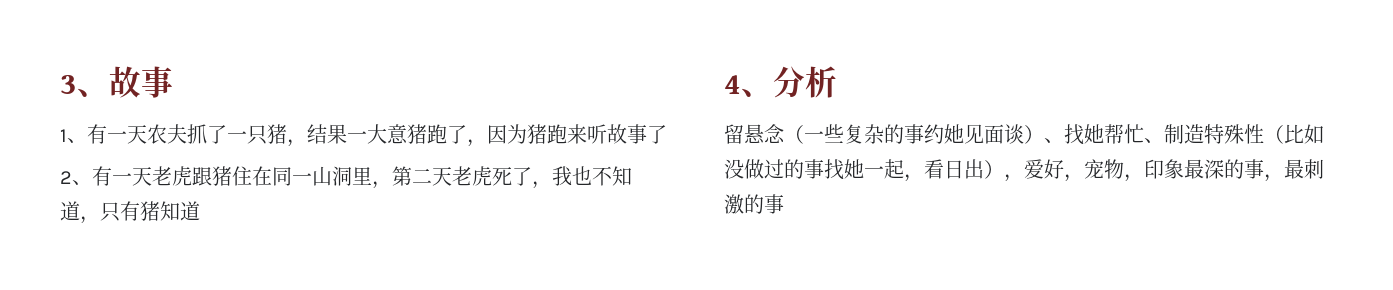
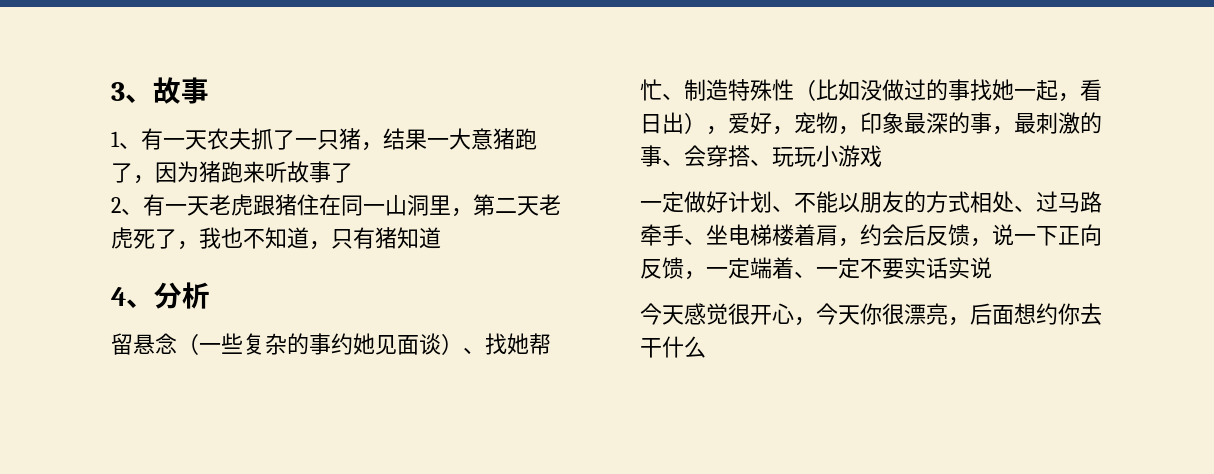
- 留悬念（一些复杂的事约她见面谈）、找她帮忙、制造特殊性（比如没做过的事找她一起，看日出），爱好，宠物，印象最深的事，最刺激的事
+ 留悬念（一些复杂的事约她见面谈）、找她帮忙、制造特殊性（比如没做过的事找她一起，看日出），爱好，宠物，印象最深的事，最刺激的事、会穿搭、玩玩小游戏
+ 一定做好计划、不能以朋友的方式相处、过马路牵手、坐电梯楼着肩，约会后反馈，说一下正向反馈，一定端着、一定不要实话实说
+ 今天感觉很开心，今天你很漂亮，后面想约你去干什么

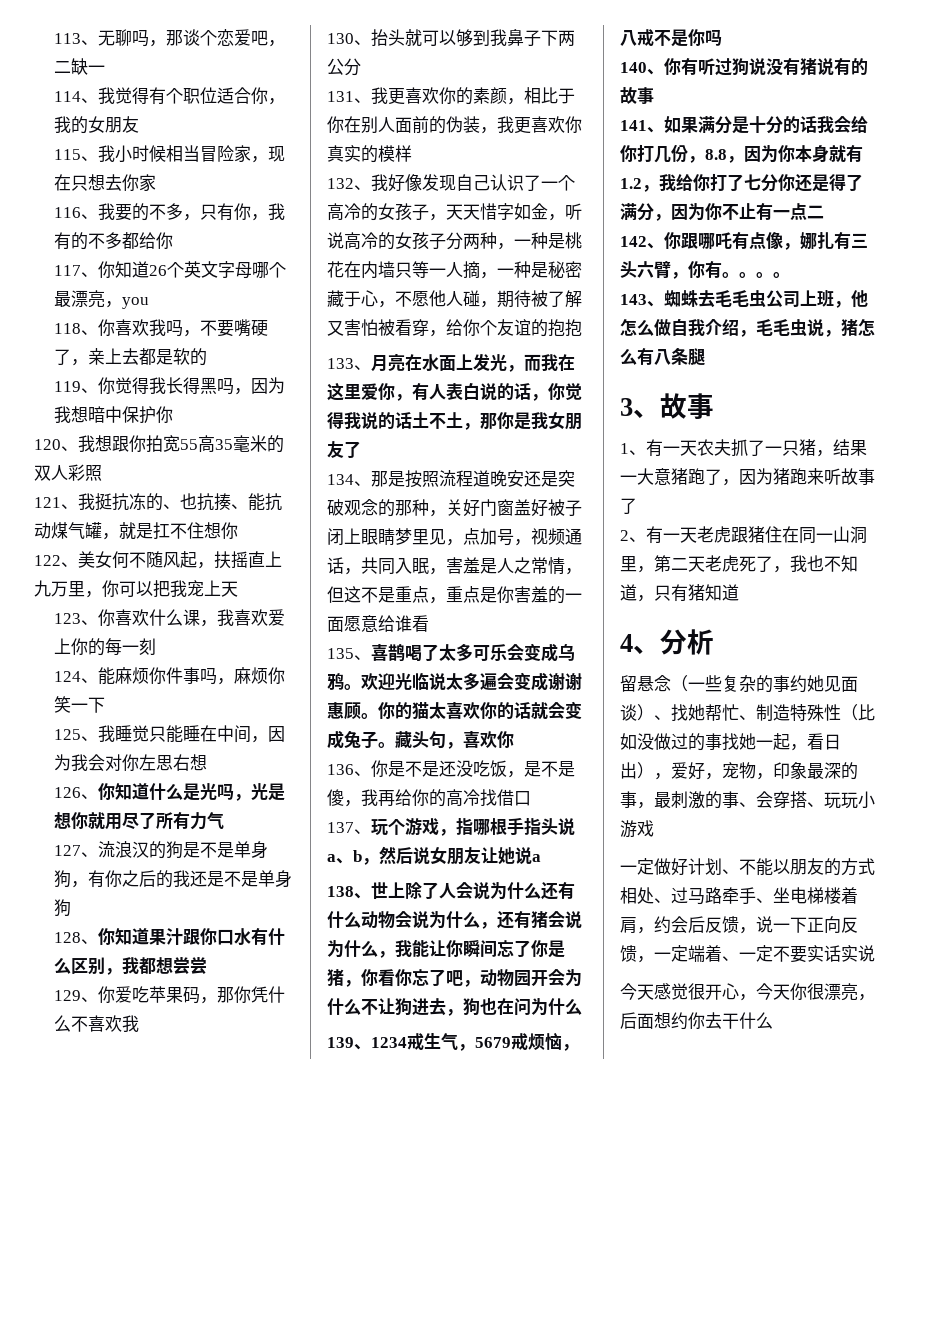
+ 113、无聊吗，那谈个恋爱吧，二缺一
+ 114、我觉得有个职位适合你，我的女朋友
+ 115、我小时候相当冒险家，现在只想去你家
+ 116、我要的不多，只有你，我有的不多都给你
+ 117、你知道26个英文字母哪个最漂亮，you
+ 118、你喜欢我吗，不要嘴硬了，亲上去都是软的
+ 119、你觉得我长得黑吗，因为我想暗中保护你
+ 120、我想跟你拍宽55高35毫米的双人彩照
+ 121、我挺抗冻的、也抗揍、能抗动煤气罐，就是扛不住想你
+ 122、美女何不随风起，扶摇直上九万里，你可以把我宠上天
+ 123、你喜欢什么课，我喜欢爱上你的每一刻
+ 124、能麻烦你件事吗，麻烦你笑一下
+ 125、我睡觉只能睡在中间，因为我会对你左思右想
+ 126、你知道什么是光吗，光是想你就用尽了所有力气
+ 127、流浪汉的狗是不是单身狗，有你之后的我还是不是单身狗
+ 128、你知道果汁跟你口水有什么区别，我都想尝尝
+ 129、你爱吃苹果码，那你凭什么不喜欢我
+ 130、抬头就可以够到我鼻子下两公分
+ 131、我更喜欢你的素颜，相比于你在别人面前的伪装，我更喜欢你真实的模样
+ 132、我好像发现自己认识了一个高冷的女孩子，天天惜字如金，听说高冷的女孩子分两种，一种是桃花在内墙只等一人摘，一种是秘密藏于心，不愿他人碰，期待被了解又害怕被看穿，给你个友谊的抱抱
+ 133、月亮在水面上发光，而我在这里爱你，有人表白说的话，你觉得我说的话土不土，那你是我女朋友了
+ 134、那是按照流程道晚安还是突破观念的那种，关好门窗盖好被子闭上眼睛梦里见，点加号，视频通话，共同入眠，害羞是人之常情，但这不是重点，重点是你害羞的一面愿意给谁看
+ 135、喜鹊喝了太多可乐会变成乌鸦。欢迎光临说太多遍会变成谢谢惠顾。你的猫太喜欢你的话就会变成兔子。藏头句，喜欢你
+ 136、你是不是还没吃饭，是不是傻，我再给你的高冷找借口
+ 137、玩个游戏，指哪根手指头说a、b，然后说女朋友让她说a
+ 138、世上除了人会说为什么还有什么动物会说为什么，还有猪会说为什么，我能让你瞬间忘了你是猪，你看你忘了吧，动物园开会为什么不让狗进去，狗也在问为什么
+ 139、1234戒生气，5679戒烦恼，八戒不是你吗
+ 140、你有听过狗说没有猪说有的故事
+ 141、如果满分是十分的话我会给你打几份，8.8，因为你本身就有1.2，我给你打了七分你还是得了满分，因为你不止有一点二
+ 142、你跟哪吒有点像，娜扎有三头六臂，你有。。。。
+ 143、蜘蛛去毛毛虫公司上班，他怎么做自我介绍，毛毛虫说，猪怎么有八条腿

